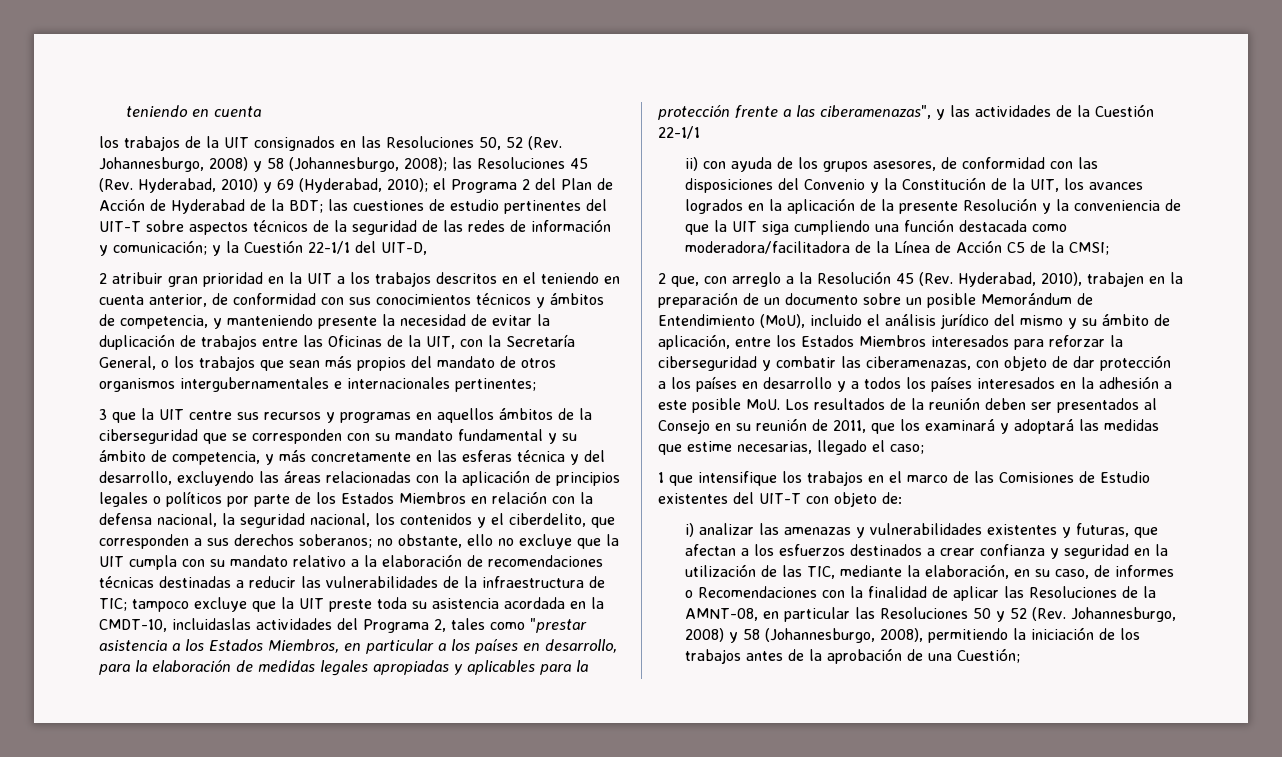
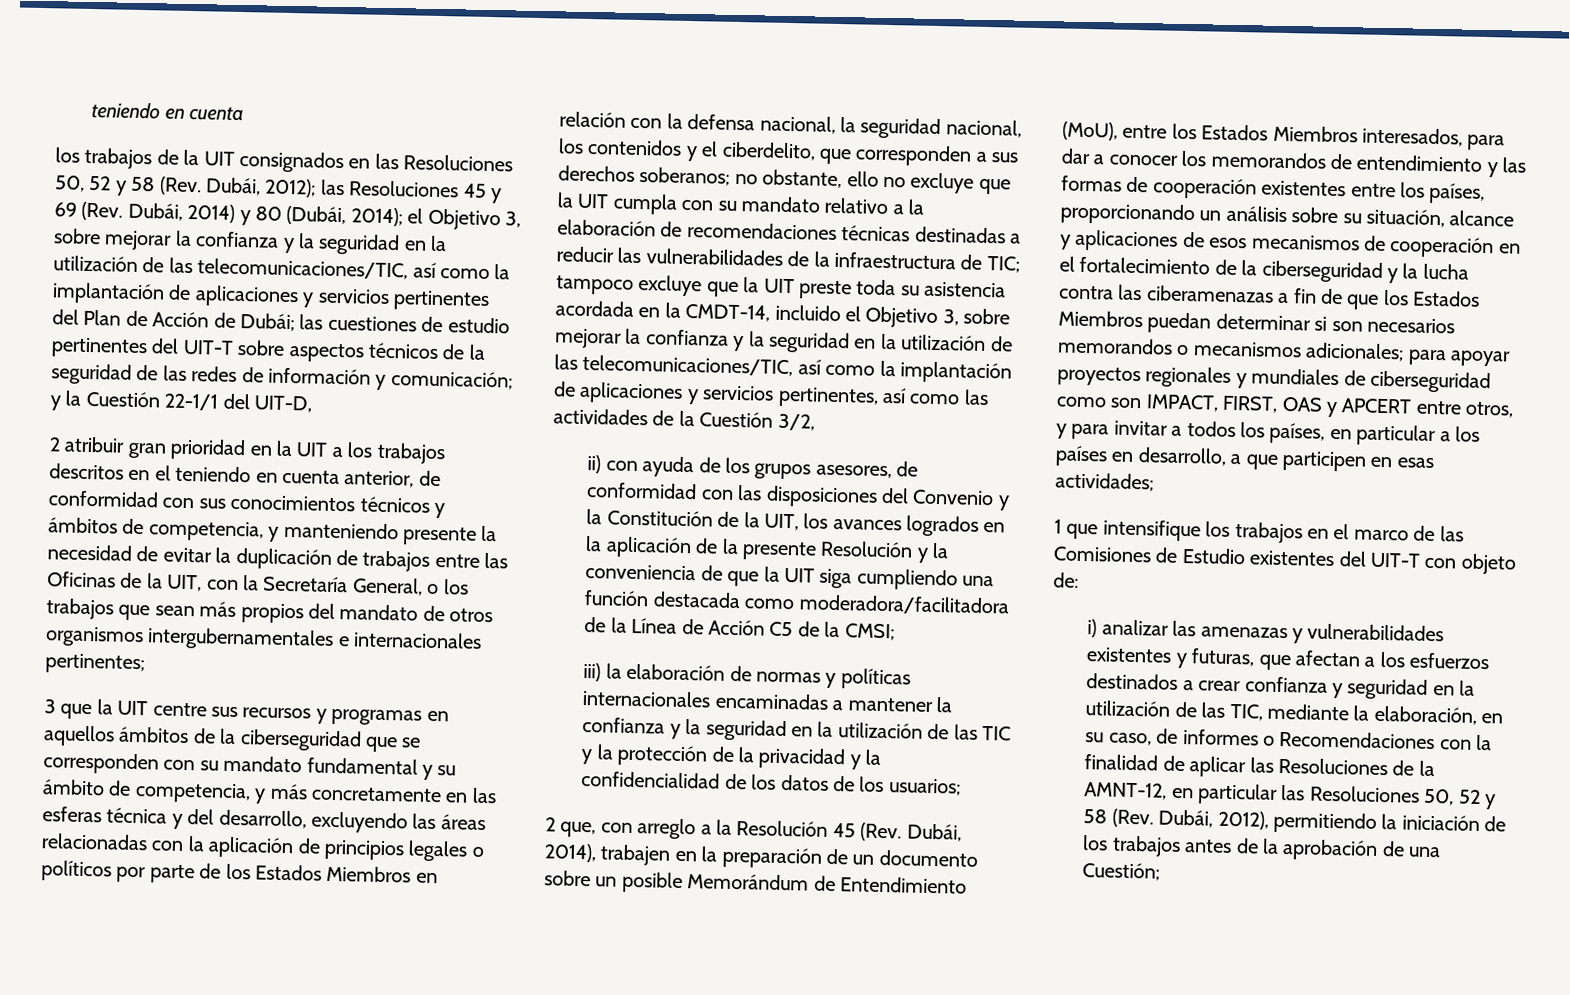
- los trabajos de la UIT consignados en las Resoluciones 50, 52 (Rev. Johannesburgo, 2008) y 58 (Johannesburgo, 2008); las Resoluciones 45 (Rev. Hyderabad, 2010) y 69 (Hyderabad, 2010); el Programa 2 del Plan de Acción de Hyderabad de la BDT; las cuestiones de estudio pertinentes del UIT-T sobre aspectos técnicos de la seguridad de las redes de información y comunicación; y la Cuestión 22-1/1 del UIT-D,
+ los trabajos de la UIT consignados en las Resoluciones 50, 52 y 58 (Rev. Dubái, 2012); las Resoluciones 45 y 69 (Rev. Dubái, 2014) y 80 (Dubái, 2014); el Objetivo 3, sobre mejorar la confianza y la seguridad en la utilización de las telecomunicaciones/TIC, así como la implantación de aplicaciones y servicios pertinentes del Plan de Acción de Dubái; las cuestiones de estudio pertinentes del UIT-T sobre aspectos técnicos de la seguridad de las redes de información y comunicación; y la Cuestión 22-1/1 del UIT-D,
- tampoco excluye que la UIT preste toda su asistencia acordada en la CMDT-10, incluidaslas actividades del Programa 2, tales como "prestar asistencia a los Estados Miembros, en particular a los países en desarrollo, para la elaboración de medidas legales apropiadas y aplicables para la protección frente a las ciberamenazas", y las actividades de la Cuestión 22-1/1
+ tampoco excluye que la UIT preste toda su asistencia acordada en la CMDT-14, incluido el Objetivo 3, sobre mejorar la confianza y la seguridad en la utilización de las telecomunicaciones/TIC, así como la implantación de aplicaciones y servicios pertinentes, así como las actividades de la Cuestión 3/2,
+ iii) la elaboración de normas y políticas internacionales encaminadas a mantener la confianza y la seguridad en la utilización de las TIC y la protección de la privacidad y la confidencialidad de los datos de los usuarios;
- 2 que, con arreglo a la Resolución 45 (Rev. Hyderabad, 2010), trabajen en la preparación de un documento sobre un posible Memorándum de Entendimiento (MoU), incluido el análisis jurídico del mismo y su ámbito de aplicación, entre los Estados Miembros interesados para reforzar la ciberseguridad y combatir las ciberamenazas, con objeto de dar protección a los países en desarrollo y a todos los países interesados en la adhesión a este posible MoU. Los resultados de la reunión deben ser presentados al Consejo en su reunión de 2011, que los examinará y adoptará las medidas que estime necesarias, llegado el caso;
+ 2 que, con arreglo a la Resolución 45 (Rev. Dubái, 2014), trabajen en la preparación de un documento sobre un posible Memorándum de Entendimiento (MoU), entre los Estados Miembros interesados, para dar a conocer los memorandos de entendimiento y las formas de cooperación existentes entre los países, proporcionando un análisis sobre su situación, alcance y aplicaciones de esos mecanismos de cooperación en el fortalecimiento de la ciberseguridad y la lucha contra las ciberamenazas a fin de que los Estados Miembros puedan determinar si son necesarios memorandos o mecanismos adicionales; para apoyar proyectos regionales y mundiales de ciberseguridad como son IMPACT, FIRST, OAS y APCERT entre otros, y para invitar a todos los países, en particular a los países en desarrollo, a que participen en esas actividades;
- i) analizar las amenazas y vulnerabilidades existentes y futuras, que afectan a los esfuerzos destinados a crear confianza y seguridad en la utilización de las TIC, mediante la elaboración, en su caso, de informes o Recomendaciones con la finalidad de aplicar las Resoluciones de la AMNT-08, en particular las Resoluciones 50 y 52 (Rev. Johannesburgo, 2008) y 58 (Johannesburgo, 2008), permitiendo la iniciación de los trabajos antes de la aprobación de una Cuestión;
+ i) analizar las amenazas y vulnerabilidades existentes y futuras, que afectan a los esfuerzos destinados a crear confianza y seguridad en la utilización de las TIC, mediante la elaboración, en su caso, de informes o Recomendaciones con la finalidad de aplicar las Resoluciones de la AMNT-12, en particular las Resoluciones 50, 52 y 58 (Rev. Dubái, 2012), permitiendo la iniciación de los trabajos antes de la aprobación de una Cuestión;

